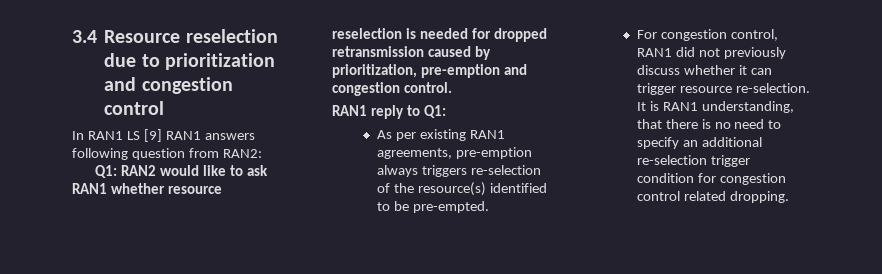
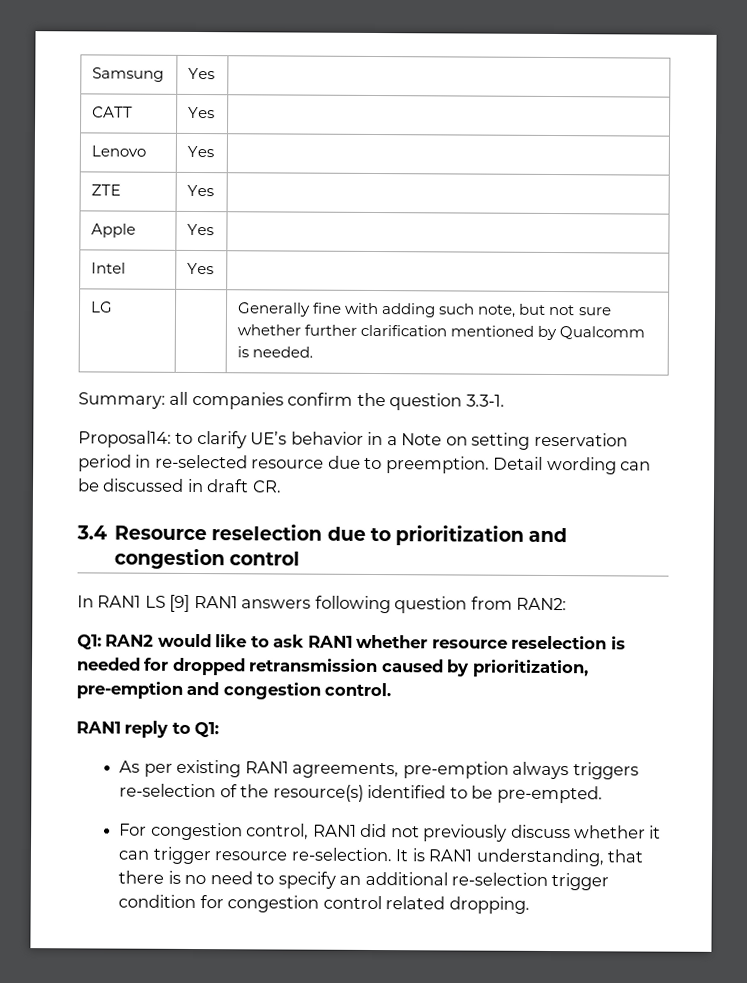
+ Samsung | Yes |
+ CATT | Yes |
+ Lenovo | Yes |
+ ZTE | Yes |
+ Apple | Yes |
+ Intel | Yes |
+ LG | | Generally fine with adding such note, but not sure whether further clarification mentioned by Qualcomm is needed.
+ Summary: all companies confirm the question 3.3-1.
+ Proposal14: to clarify UE’s behavior in a Note on setting reservation period in re-selected resource due to preemption. Detail wording can be discussed in draft CR.

